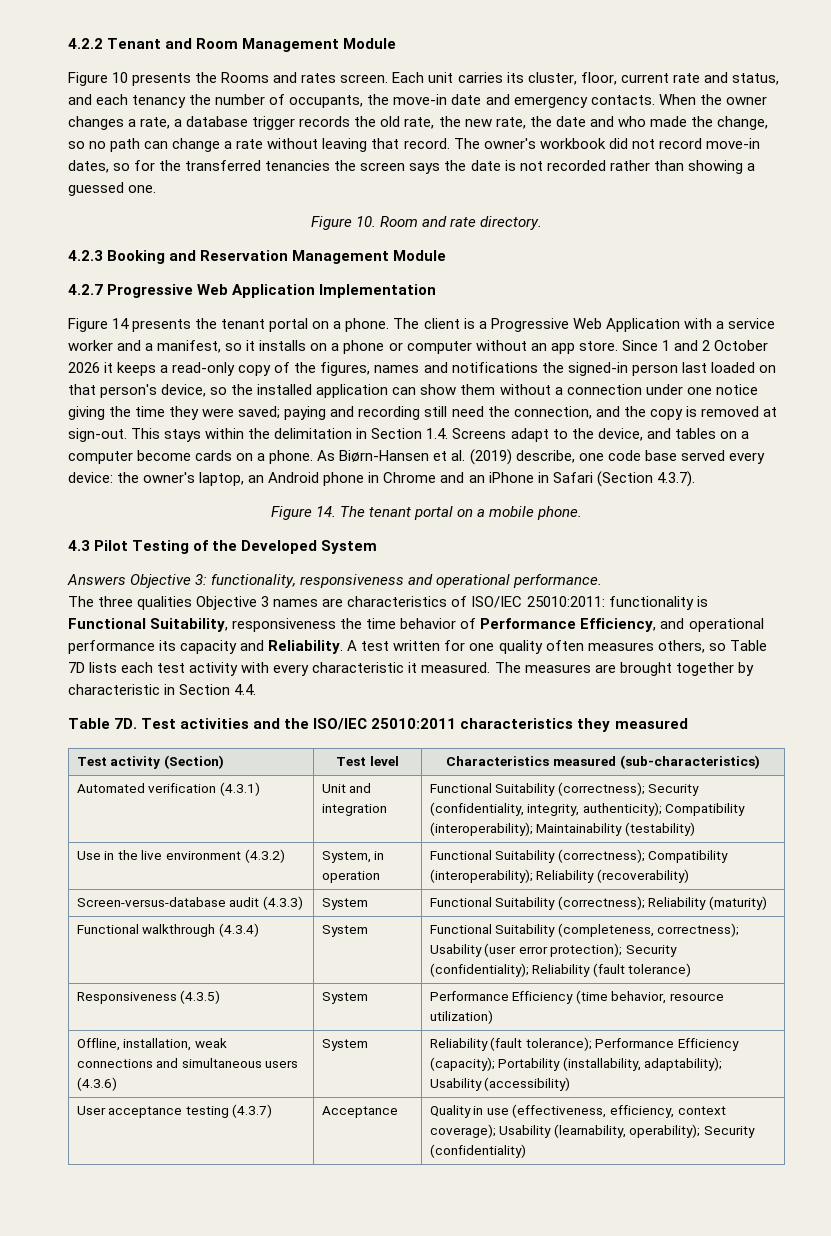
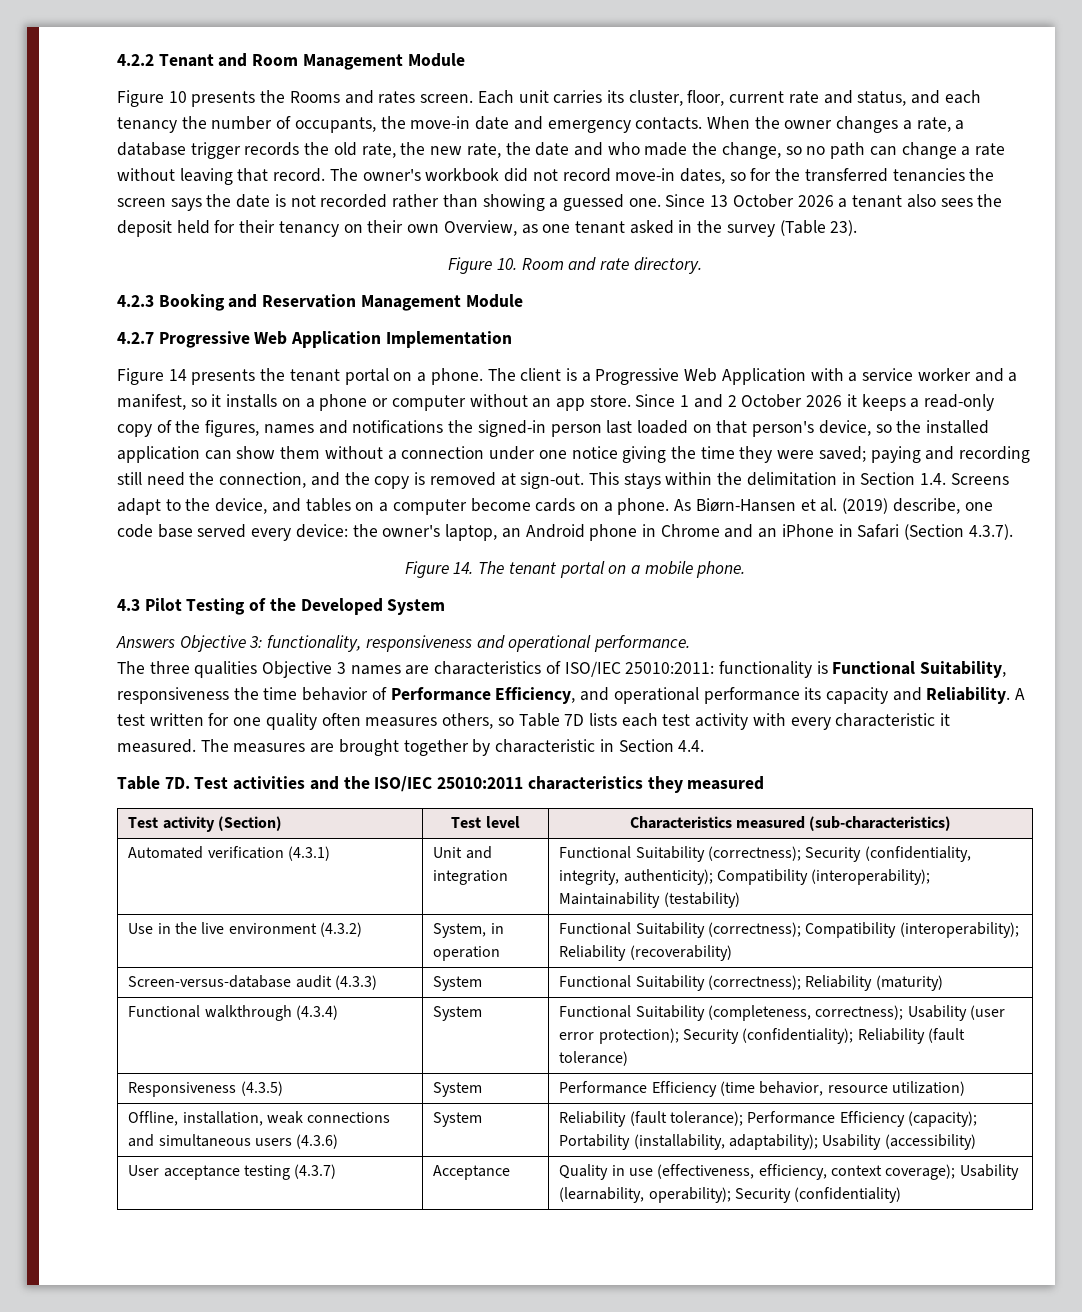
+ Since 13 October 2026 a tenant also sees the deposit held for their tenancy on their own Overview, as one tenant asked in the survey (Table 23).

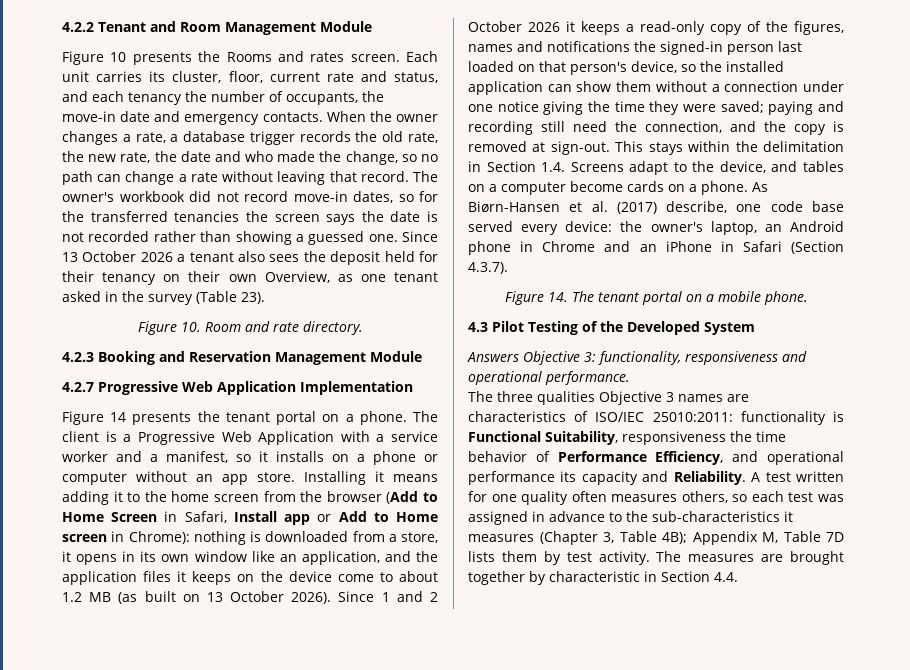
+ Installing it means adding it to the home screen from the browser (Add to Home Screen in Safari, Install app or Add to Home screen in Chrome): nothing is downloaded from a store, it opens in its own window like an application, and the application files it keeps on the device come to about 1.2 MB (as built on 13 October 2026).
- As Biørn-Hansen et al. (2019) describe, one code base served every device: the owner's laptop, an Android phone in Chrome and an iPhone in Safari (Section 4.3.7).
+ As Biørn-Hansen et al. (2017) describe, one code base served every device: the owner's laptop, an Android phone in Chrome and an iPhone in Safari (Section 4.3.7).
- A test written for one quality often measures others, so Table 7D lists each test activity with every characteristic it measured.
+ A test written for one quality often measures others, so each test was assigned in advance to the sub-characteristics it measures (Chapter 3, Table 4B); Appendix M, Table 7D lists them by test activity.
- Table 7D. Test activities and the ISO/IEC 25010:2011 characteristics they measured
- Test activity (Section) | Test level | Characteristics measured (sub-characteristics)
- Automated verification (4.3.1) | Unit and integration | Functional Suitability (correctness); Security (confidentiality, integrity, authenticity); Compatibility (interoperability); Maintainability (testability)
- Use in the live environment (4.3.2) | System, in operation | Functional Suitability (correctness); Compatibility (interoperability); Reliability (recoverability)
- Screen-versus-database audit (4.3.3) | System | Functional Suitability (correctness); Reliability (maturity)
- Functional walkthrough (4.3.4) | System | Functional Suitability (completeness, correctness); Usability (user error protection); Security (confidentiality); Reliability (fault tolerance)
- Responsiveness (4.3.5) | System | Performance Efficiency (time behavior, resource utilization)
- Offline, installation, weak connections and simultaneous users (4.3.6) | System | Reliability (fault tolerance); Performance Efficiency (capacity); Portability (installability, adaptability); Usability (accessibility)
- User acceptance testing (4.3.7) | Acceptance | Quality in use (effectiveness, efficiency, context coverage); Usability (learnability, operability); Security (confidentiality)

